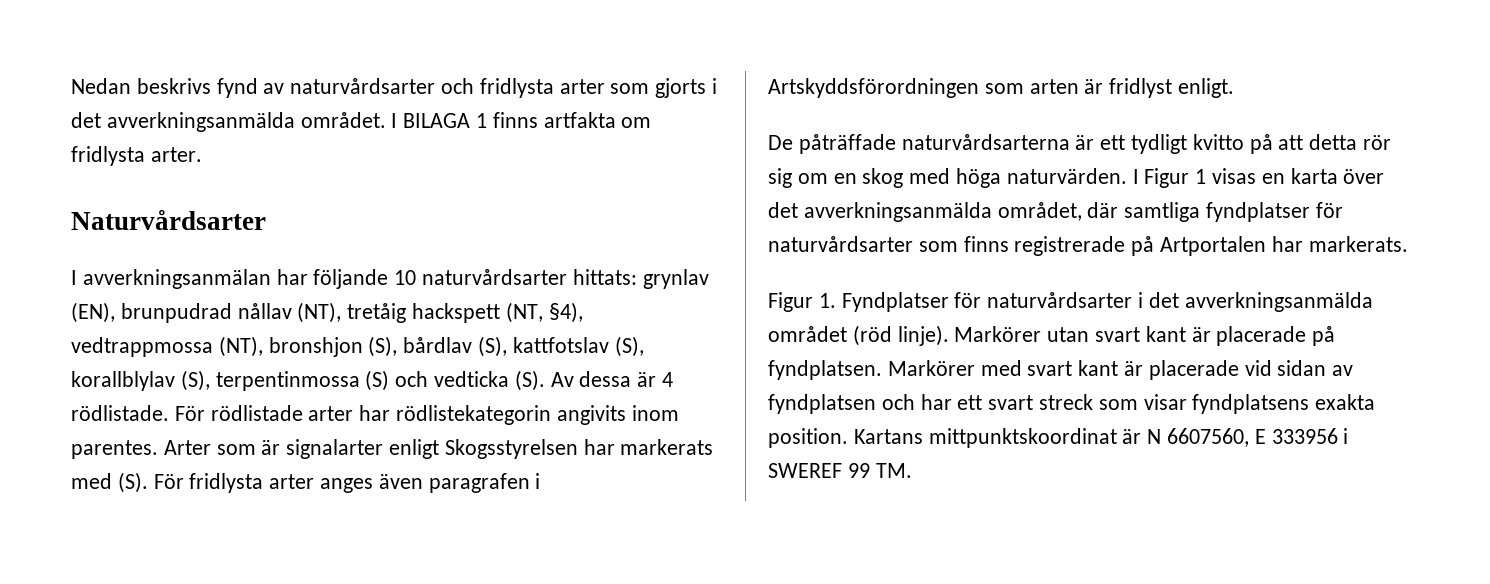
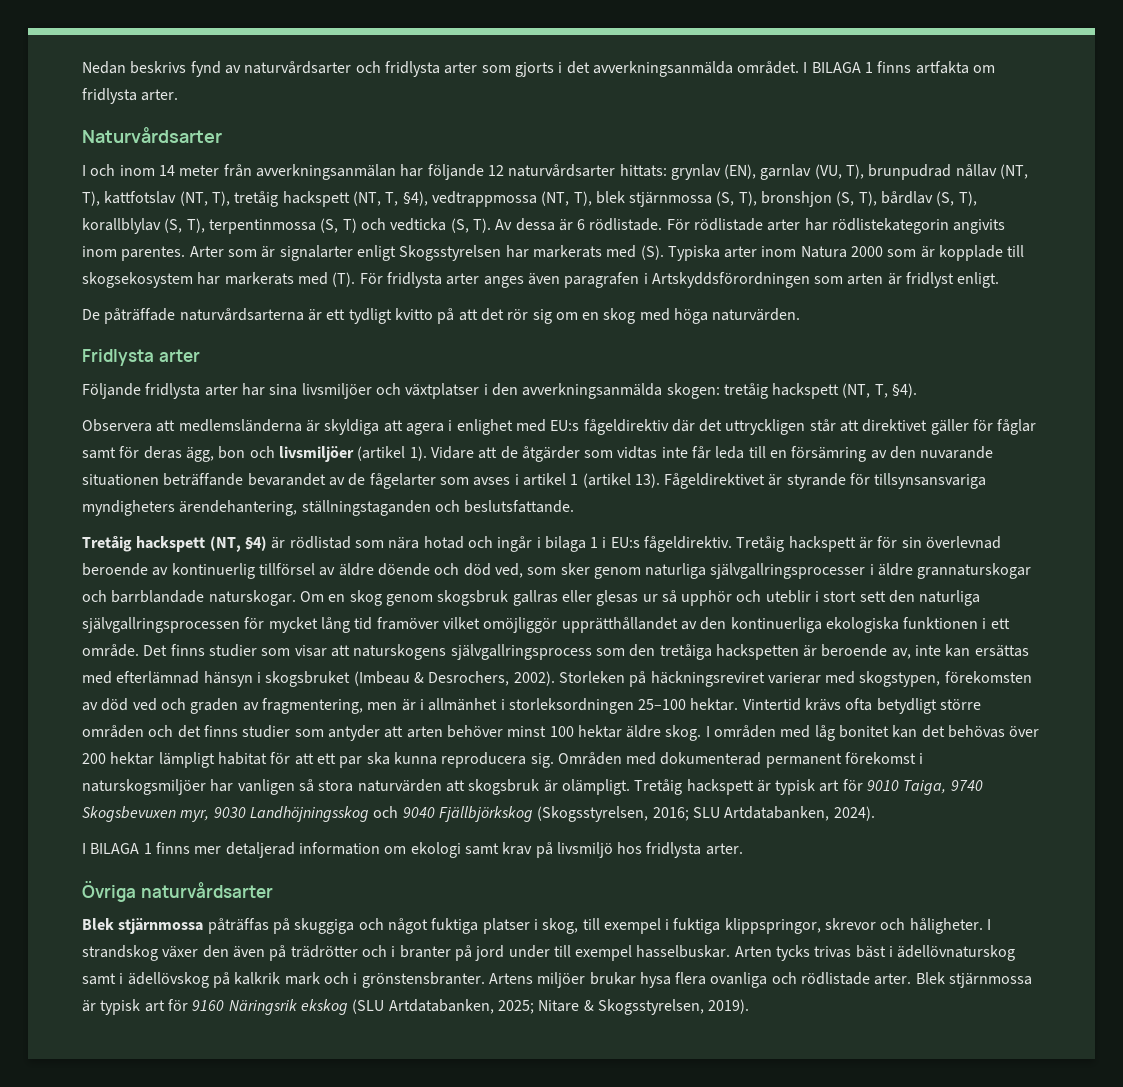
- I avverkningsanmälan har följande 10 naturvårdsarter hittats: grynlav (EN), brunpudrad nållav (NT), tretåig hackspett (NT, §4), vedtrappmossa (NT), bronshjon (S), bårdlav (S), kattfotslav (S), korallblylav (S), terpentinmossa (S) och vedticka (S). Av dessa är 4 rödlistade.
+ I och inom 14 meter från avverkningsanmälan har följande 12 naturvårdsarter hittats: grynlav (EN), garnlav (VU, T), brunpudrad nållav (NT, T), kattfotslav (NT, T), tretåig hackspett (NT, T, §4), vedtrappmossa (NT, T), blek stjärnmossa (S, T), bronshjon (S, T), bårdlav (S, T), korallblylav (S, T), terpentinmossa (S, T) och vedticka (S, T). Av dessa är 6 rödlistade.
- Arter som är signalarter enligt Skogsstyrelsen har markerats med (S). För fridlysta arter anges även paragrafen i Artskyddsförordningen som arten är fridlyst enligt.
+ Arter som är signalarter enligt Skogsstyrelsen har markerats med (S). Typiska arter inom Natura 2000 som är kopplade till skogsekosystem har markerats med (T). För fridlysta arter anges även paragrafen i Artskyddsförordningen som arten är fridlyst enligt.
- De påträffade naturvårdsarterna är ett tydligt kvitto på att detta rör sig om en skog med höga naturvärden. I Figur 1 visas en karta över det avverkningsanmälda området, där samtliga fyndplatser för naturvårdsarter som finns registrerade på Artportalen har markerats.
- Figur 1. Fyndplatser för naturvårdsarter i det avverkningsanmälda området (röd linje). Markörer utan svart kant är placerade på fyndplatsen. Markörer med svart kant är placerade vid sidan av fyndplatsen och har ett svart streck som visar fyndplatsens exakta position. Kartans mittpunktskoordinat är N 6607560, E 333956 i SWEREF 99 TM.
+ De påträffade naturvårdsarterna är ett tydligt kvitto på att det rör sig om en skog med höga naturvärden.
+ Fridlysta arter
+ Följande fridlysta arter har sina livsmiljöer och växtplatser i den avverkningsanmälda skogen: tretåig hackspett (NT, T, §4).
+ Observera att medlemsländerna är skyldiga att agera i enlighet med EU:s fågeldirektiv där det uttryckligen står att direktivet gäller för fåglar samt för deras ägg, bon och livsmiljöer (artikel 1). Vidare att de åtgärder som vidtas inte får leda till en försämring av den nuvarande situationen beträffande bevarandet av de fågelarter som avses i artikel 1 (artikel 13). Fågeldirektivet är styrande för tillsynsansvariga myndigheters ärendehantering, ställningstaganden och beslutsfattande.
+ Tretåig hackspett (NT, §4) är rödlistad som nära hotad och ingår i bilaga 1 i EU:s fågeldirektiv. Tretåig hackspett är för sin överlevnad beroende av kontinuerlig tillförsel av äldre döende och död ved, som sker genom naturliga självgallringsprocesser i äldre grannaturskogar och barrblandade naturskogar. Om en skog genom skogsbruk gallras eller glesas ur så upphör och uteblir i stort sett den naturliga självgallringsprocessen för mycket lång tid framöver vilket omöjliggör upprätthållandet av den kontinuerliga ekologiska funktionen i ett område. Det finns studier som visar att naturskogens självgallringsprocess som den tretåiga hackspetten är beroende av, inte kan ersättas med efterlämnad hänsyn i skogsbruket (Imbeau & Desrochers, 2002). Storleken på häckningsreviret varierar med skogstypen, förekomsten av död ved och graden av fragmentering, men är i allmänhet i storleksordningen 25–100 hektar. Vintertid krävs ofta betydligt större områden och det finns studier som antyder att arten behöver minst 100 hektar äldre skog. I områden med låg bonitet kan det behövas över 200 hektar lämpligt habitat för att ett par ska kunna reproducera sig. Områden med dokumenterad permanent förekomst i naturskogsmiljöer har vanligen så stora naturvärden att skogsbruk är olämpligt. Tretåig hackspett är typisk art för 9010 Taiga, 9740 Skogsbevuxen myr, 9030 Landhöjningsskog och 9040 Fjällbjörkskog (Skogsstyrelsen, 2016; SLU Artdatabanken, 2024).
+ I BILAGA 1 finns mer detaljerad information om ekologi samt krav på livsmiljö hos fridlysta arter.
+ Övriga naturvårdsarter
+ Blek stjärnmossa påträffas på skuggiga och något fuktiga platser i skog, till exempel i fuktiga klippspringor, skrevor och håligheter. I strandskog växer den även på trädrötter och i branter på jord under till exempel hasselbuskar. Arten tycks trivas bäst i ädellövnaturskog samt i ädellövskog på kalkrik mark och i grönstensbranter. Artens miljöer brukar hysa flera ovanliga och rödlistade arter. Blek stjärnmossa är typisk art för 9160 Näringsrik ekskog (SLU Artdatabanken, 2025; Nitare & Skogsstyrelsen, 2019).

